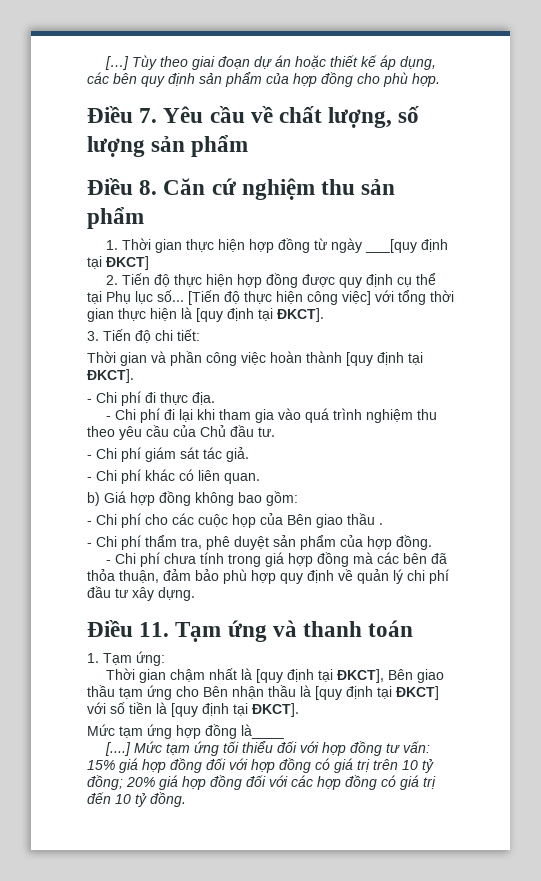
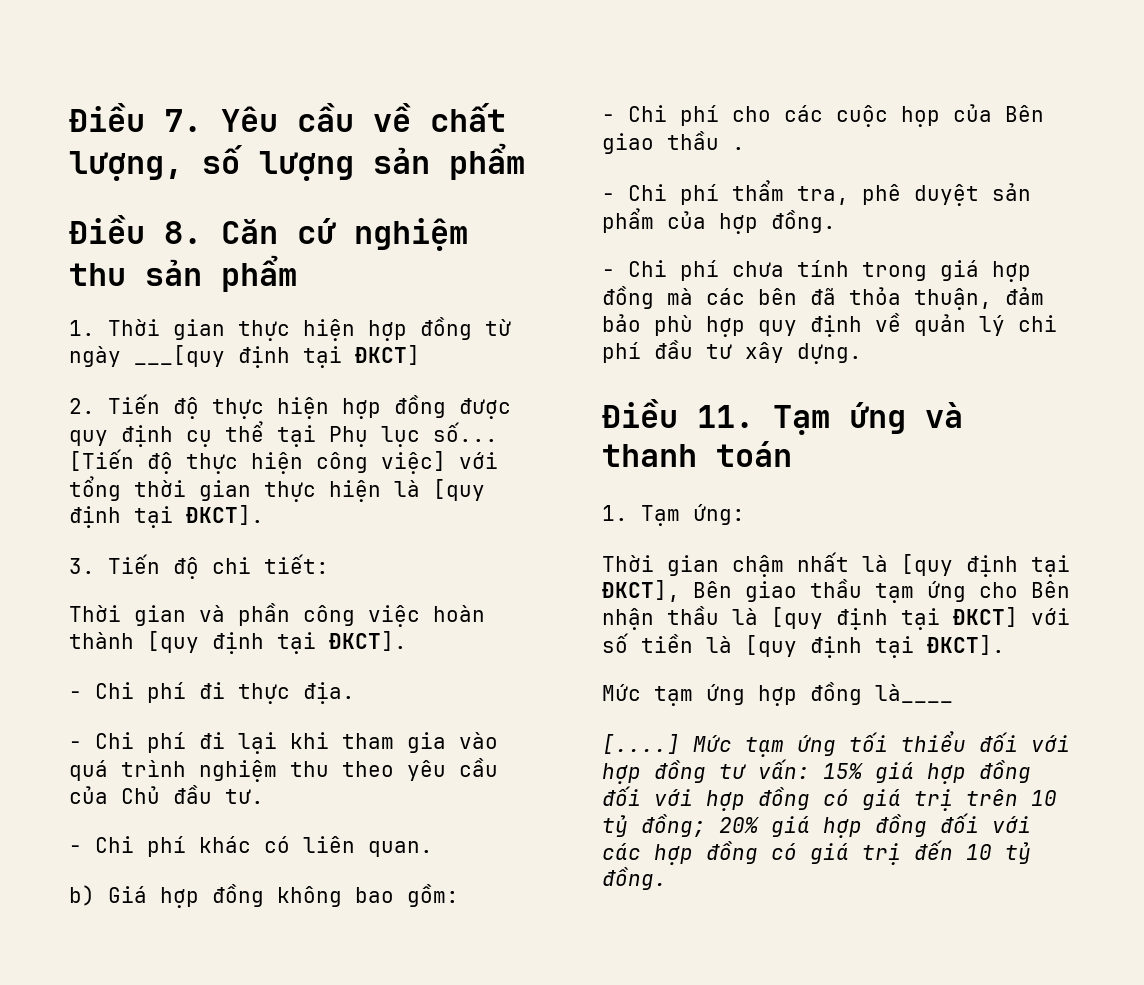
- […] Tùy theo giai đoạn dự án hoặc thiết kế áp dụng, các bên quy định sản phẩm của hợp đồng cho phù hợp.
- - Chi phí giám sát tác giả.

